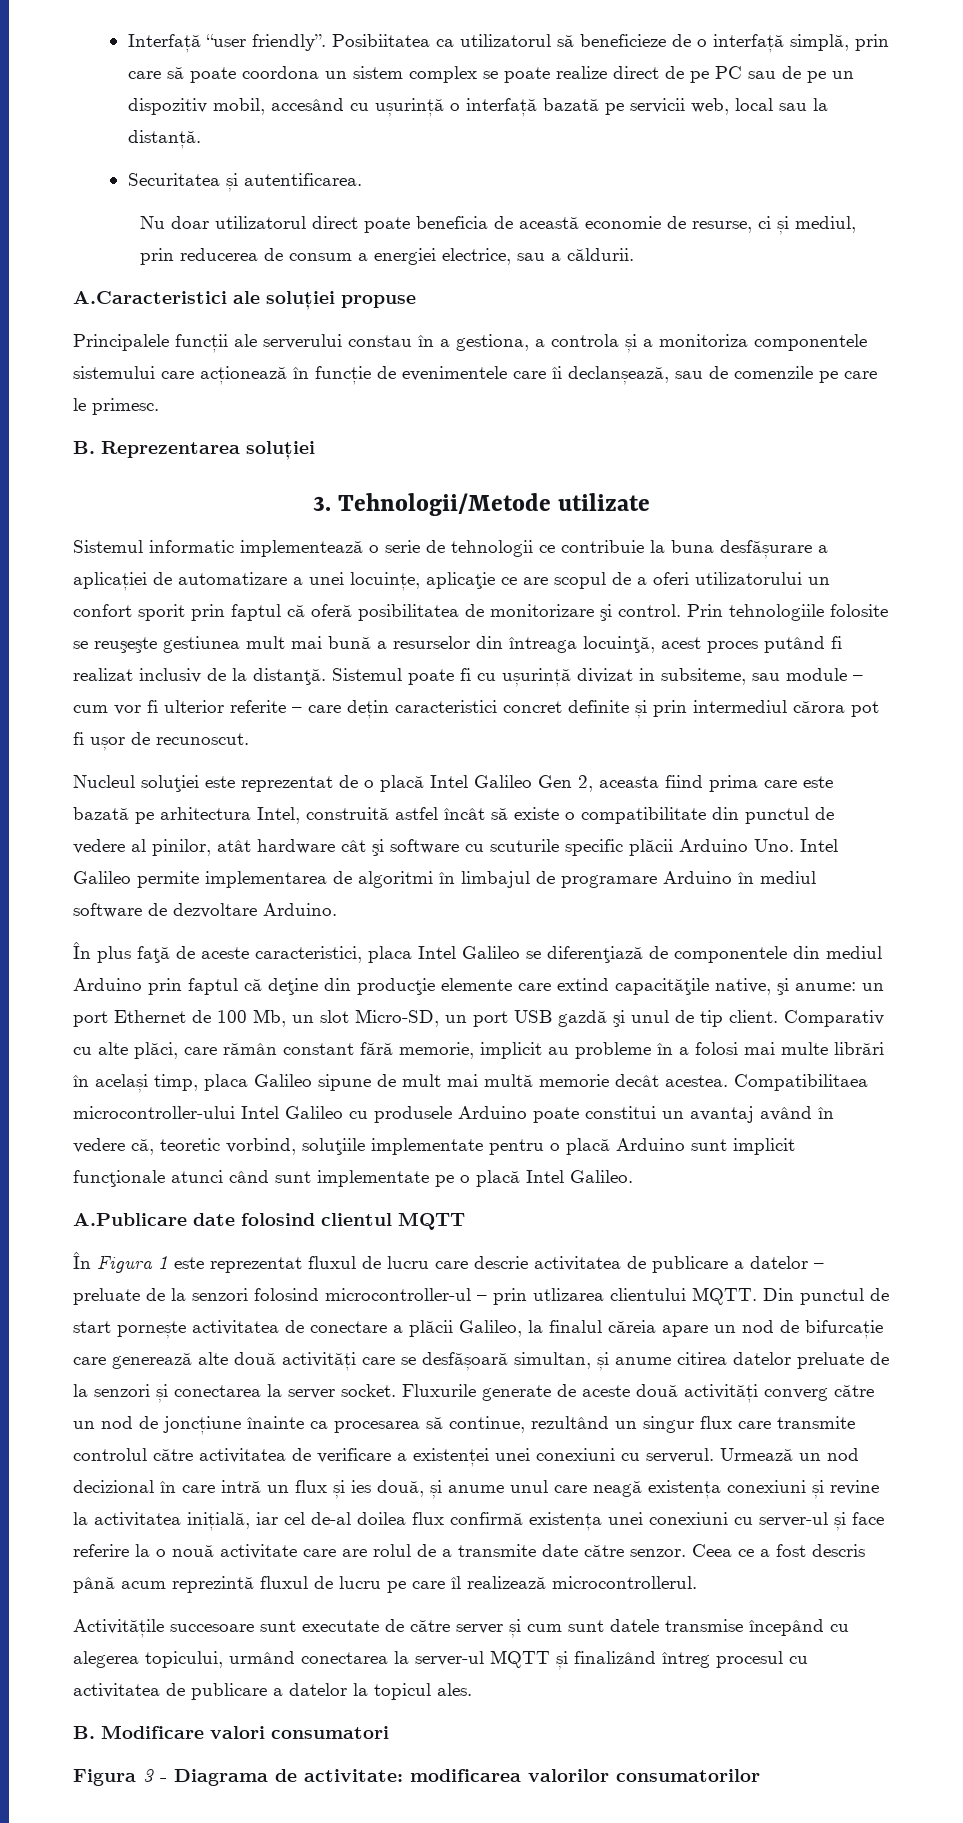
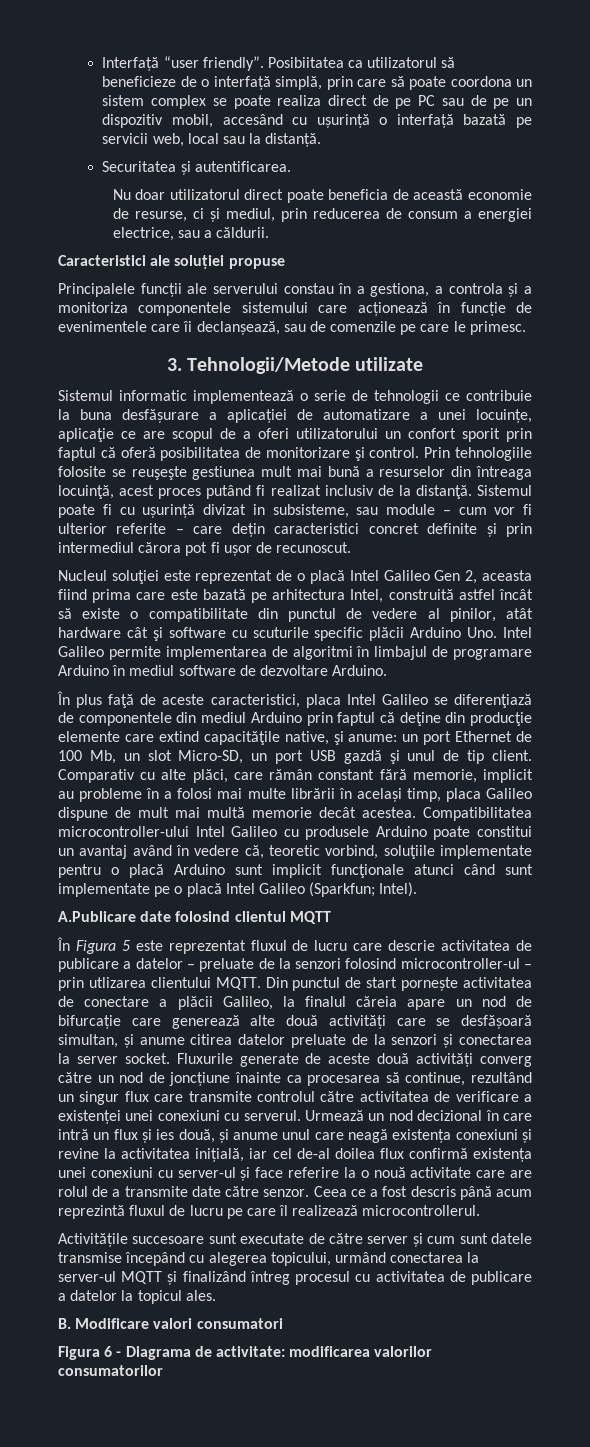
- Posibiitatea ca utilizatorul să beneficieze de o interfață simplă, prin care să poate coordona un sistem complex se poate realize direct de pe PC sau de pe un dispozitiv mobil, accesând cu ușurință o interfață bazată pe servicii web, local sau la distanță.
+ Posibiitatea ca utilizatorul să beneficieze de o interfață simplă, prin care să poate coordona un sistem complex se poate realiza direct de pe PC sau de pe un dispozitiv mobil, accesând cu ușurință o interfață bazată pe servicii web, local sau la distanță.
- A.Caracteristici ale soluției propuse
+ Caracteristici ale soluției propuse
- B. Reprezentarea soluției
- Sistemul poate fi cu ușurință divizat in subsiteme, sau module – cum vor fi ulterior referite – care dețin caracteristici concret definite și prin intermediul cărora pot fi ușor de recunoscut.
+ Sistemul poate fi cu ușurință divizat in subsisteme, sau module – cum vor fi ulterior referite – care dețin caracteristici concret definite și prin intermediul cărora pot fi ușor de recunoscut.
- Comparativ cu alte plăci, care rămân constant fără memorie, implicit au probleme în a folosi mai multe librări în același timp, placa Galileo sipune de mult mai multă memorie decât acestea.
+ Comparativ cu alte plăci, care rămân constant fără memorie, implicit au probleme în a folosi mai multe librării în același timp, placa Galileo dispune de mult mai multă memorie decât acestea.
- Compatibilitaea microcontroller-ului Intel Galileo cu produsele Arduino poate constitui un avantaj având în vedere că, teoretic vorbind, soluţiile implementate pentru o placă Arduino sunt implicit funcţionale atunci când sunt implementate pe o placă Intel Galileo.
+ Compatibilitatea microcontroller-ului Intel Galileo cu produsele Arduino poate constitui un avantaj având în vedere că, teoretic vorbind, soluţiile implementate pentru o placă Arduino sunt implicit funcţionale atunci când sunt implementate pe o placă Intel Galileo (Sparkfun; Intel).
- În Figura 1 este reprezentat fluxul de lucru care descrie activitatea de publicare a datelor – preluate de la senzori folosind microcontroller-ul – prin utlizarea clientului MQTT.
+ În Figura 5 este reprezentat fluxul de lucru care descrie activitatea de publicare a datelor – preluate de la senzori folosind microcontroller-ul – prin utlizarea clientului MQTT.
- Figura 3 - Diagrama de activitate: modificarea valorilor consumatorilor
+ Figura 6 - Diagrama de activitate: modificarea valorilor consumatorilor

